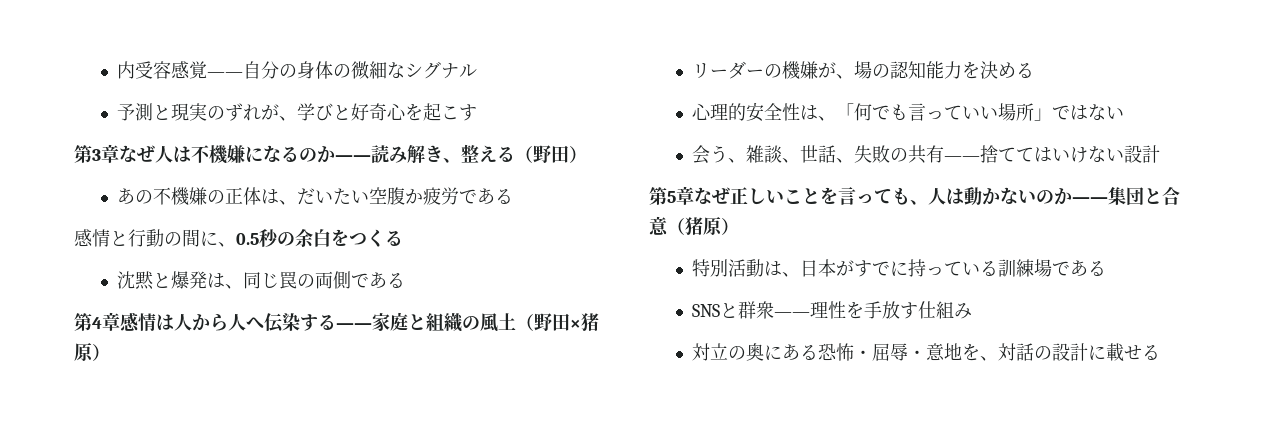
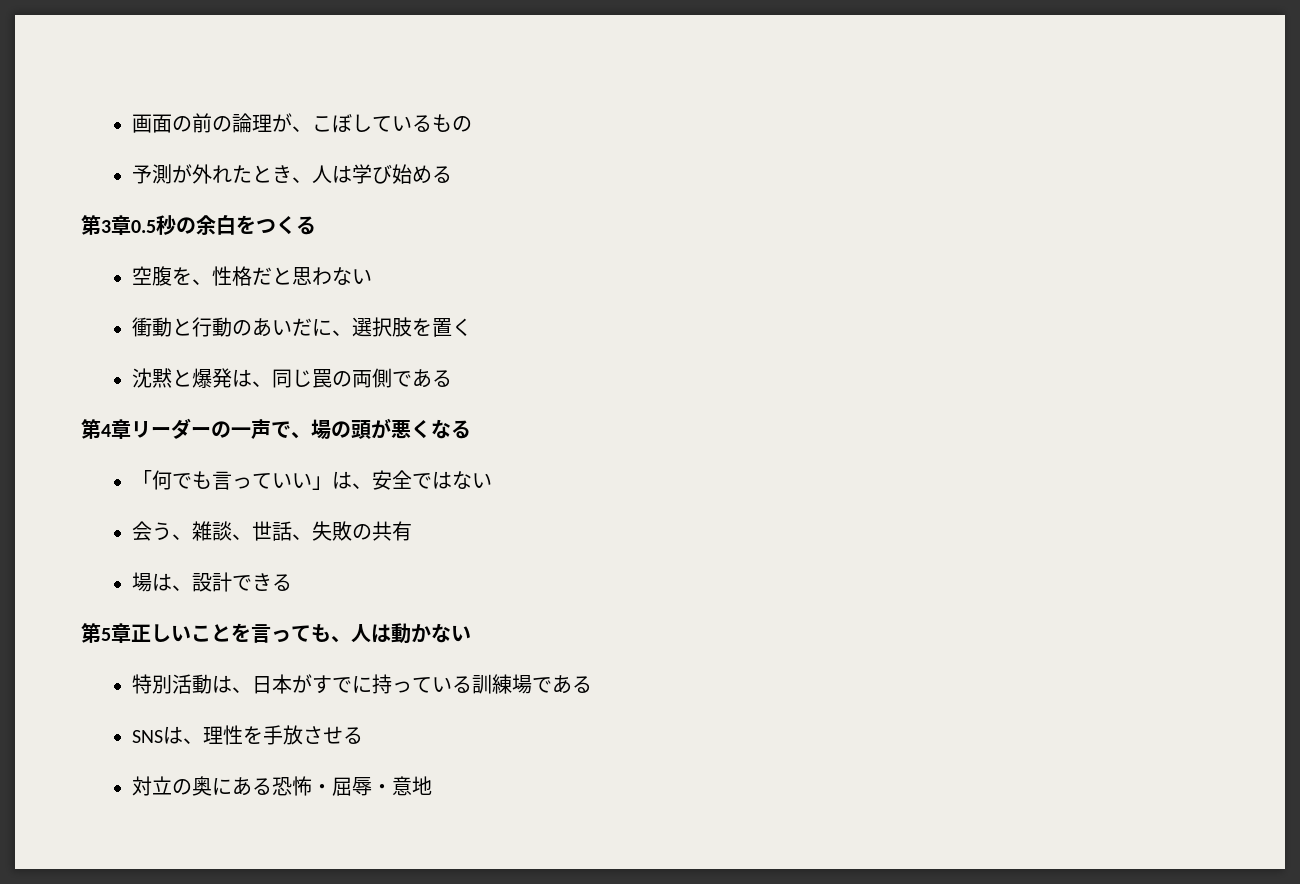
- 内受容感覚——自分の身体の微細なシグナル
- 予測と現実のずれが、学びと好奇心を起こす
- 第3章なぜ人は不機嫌になるのか——読み解き、整える（野田）
- あの不機嫌の正体は、だいたい空腹か疲労である
- 感情と行動の間に、0.5秒の余白をつくる
+ 画面の前の論理が、こぼしているもの
+ 予測が外れたとき、人は学び始める
+ 第3章0.5秒の余白をつくる
+ 空腹を、性格だと思わない
+ 衝動と行動のあいだに、選択肢を置く
- 第4章感情は人から人へ伝染する——家庭と組織の風土（野田×猪原）
- リーダーの機嫌が、場の認知能力を決める
- 心理的安全性は、「何でも言っていい場所」ではない
+ 第4章リーダーの一声で、場の頭が悪くなる
+ 「何でも言っていい」は、安全ではない
- 会う、雑談、世話、失敗の共有——捨ててはいけない設計
+ 会う、雑談、世話、失敗の共有
+ 場は、設計できる
- 第5章なぜ正しいことを言っても、人は動かないのか——集団と合意（猪原）
+ 第5章正しいことを言っても、人は動かない
- SNSと群衆——理性を手放す仕組み
+ SNSは、理性を手放させる
- 対立の奥にある恐怖・屈辱・意地を、対話の設計に載せる
+ 対立の奥にある恐怖・屈辱・意地

